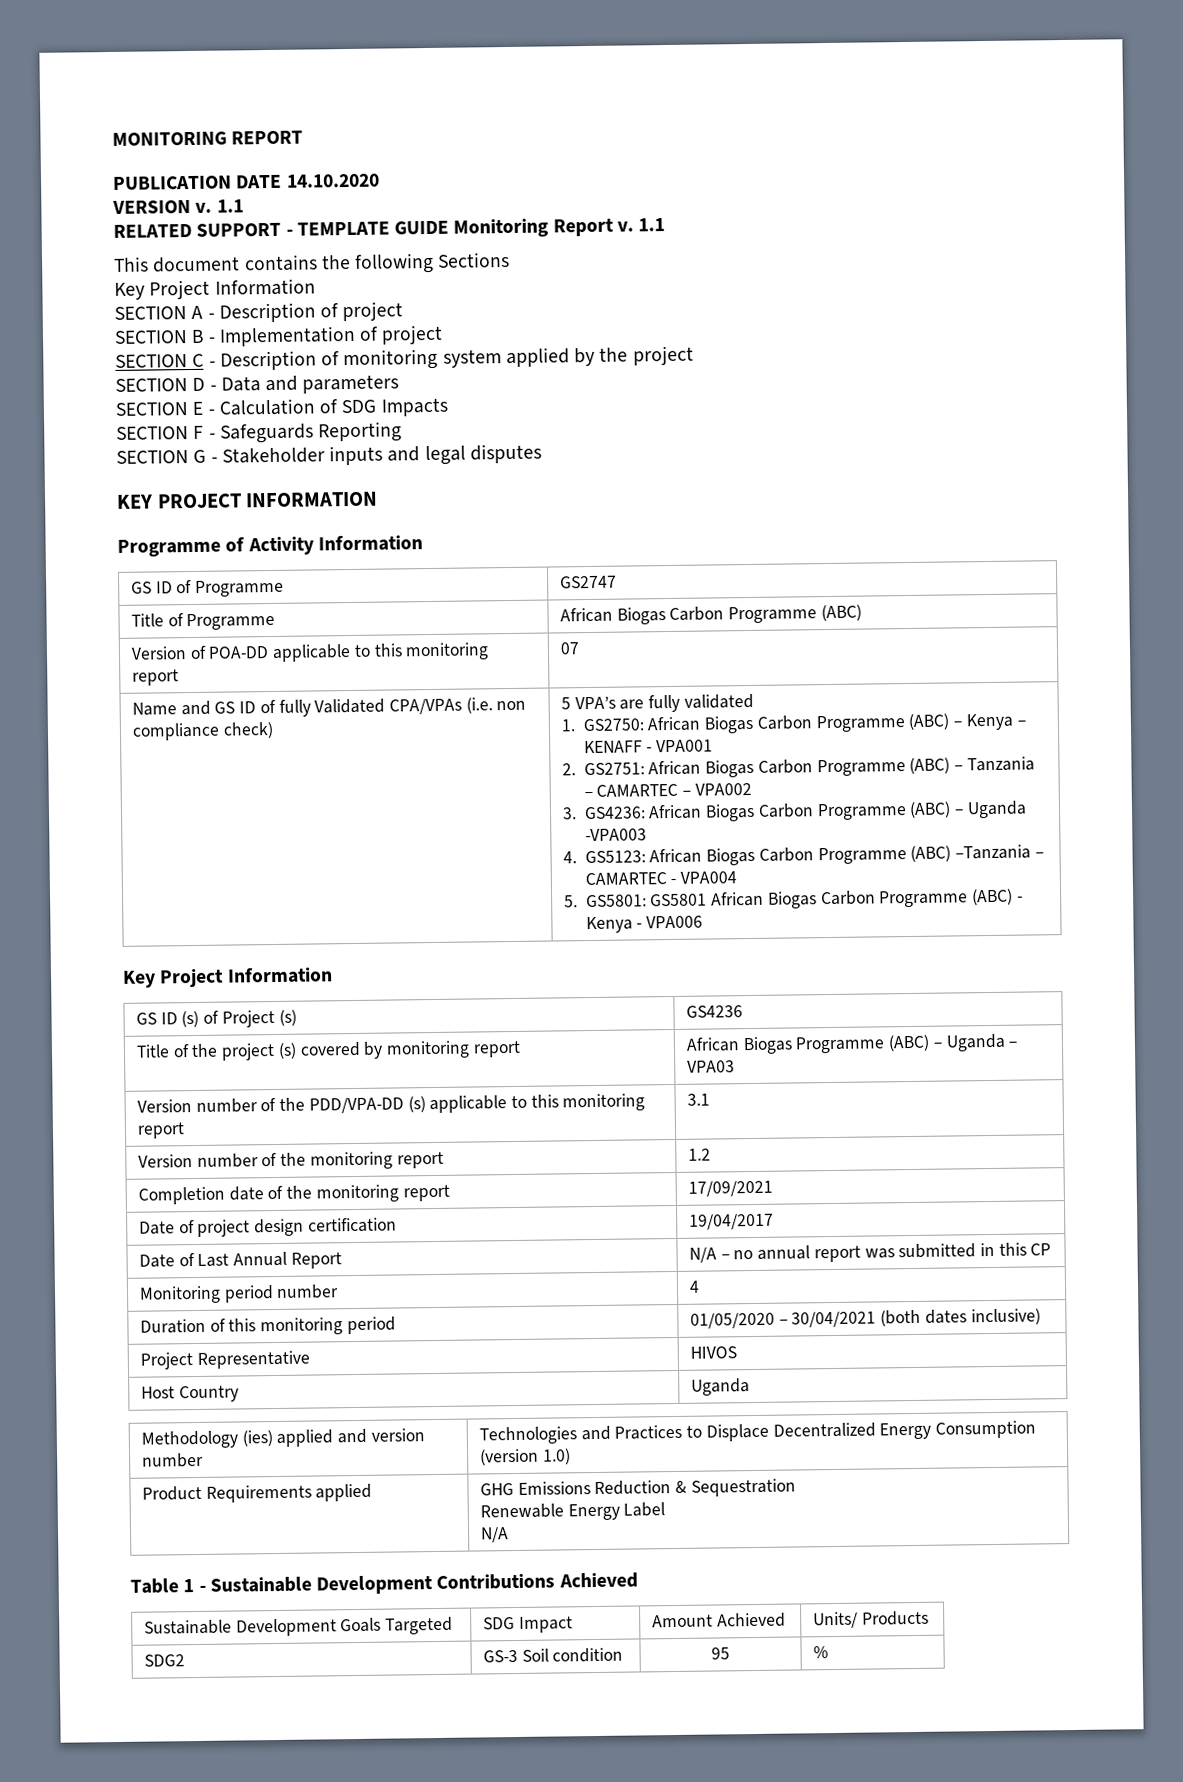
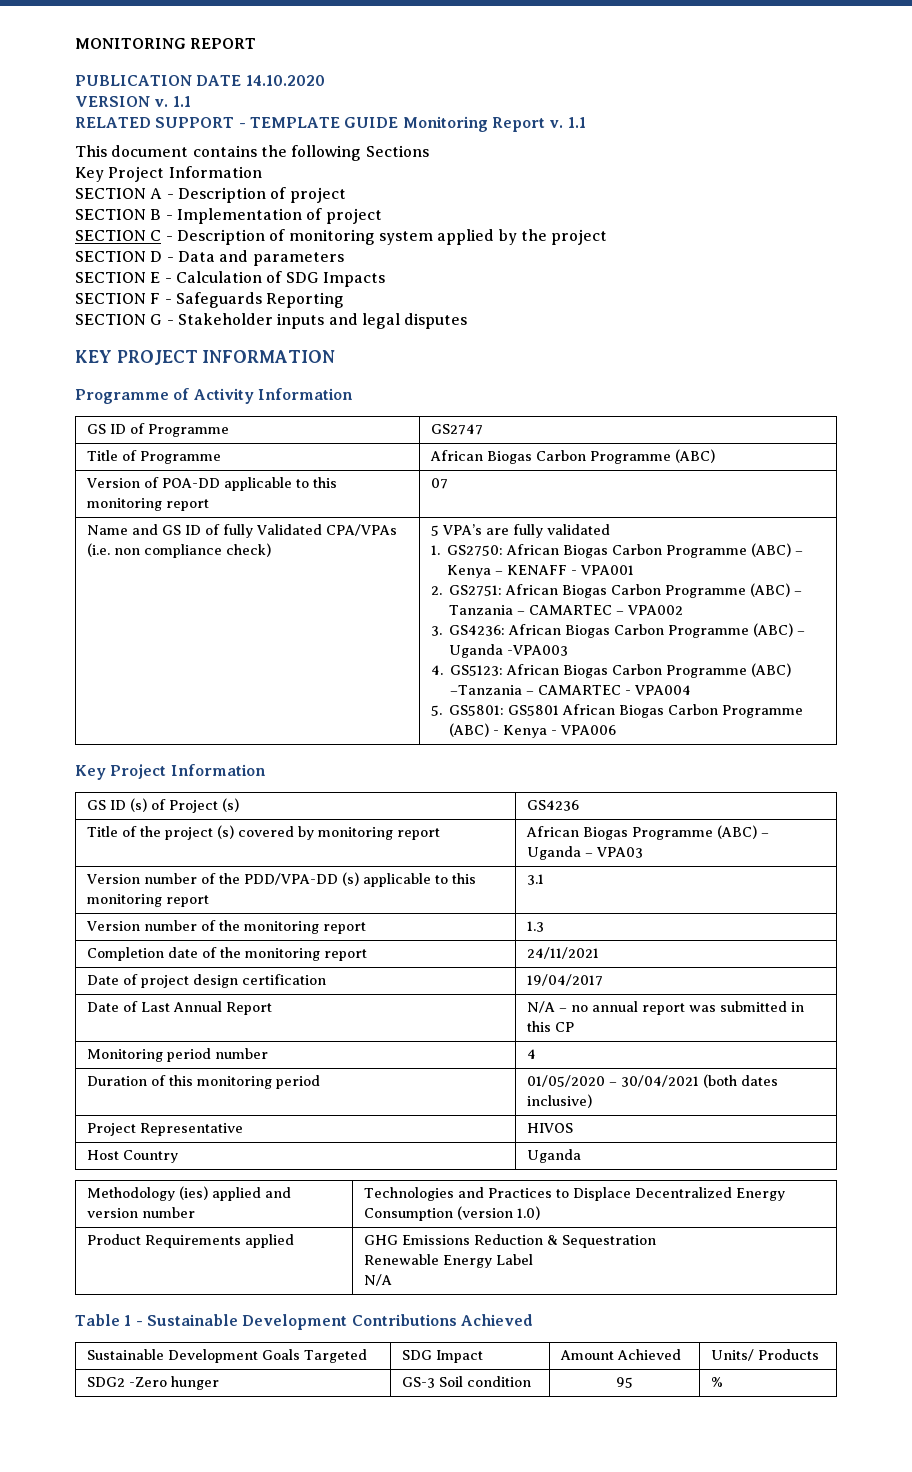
- Version number of the monitoring report | 1.2
+ Version number of the monitoring report | 1.3
- Completion date of the monitoring report | 17/09/2021
+ Completion date of the monitoring report | 24/11/2021
- SDG2 | GS-3 Soil condition | 95 | %
+ SDG2 -Zero hunger | GS-3 Soil condition | 95 | %

